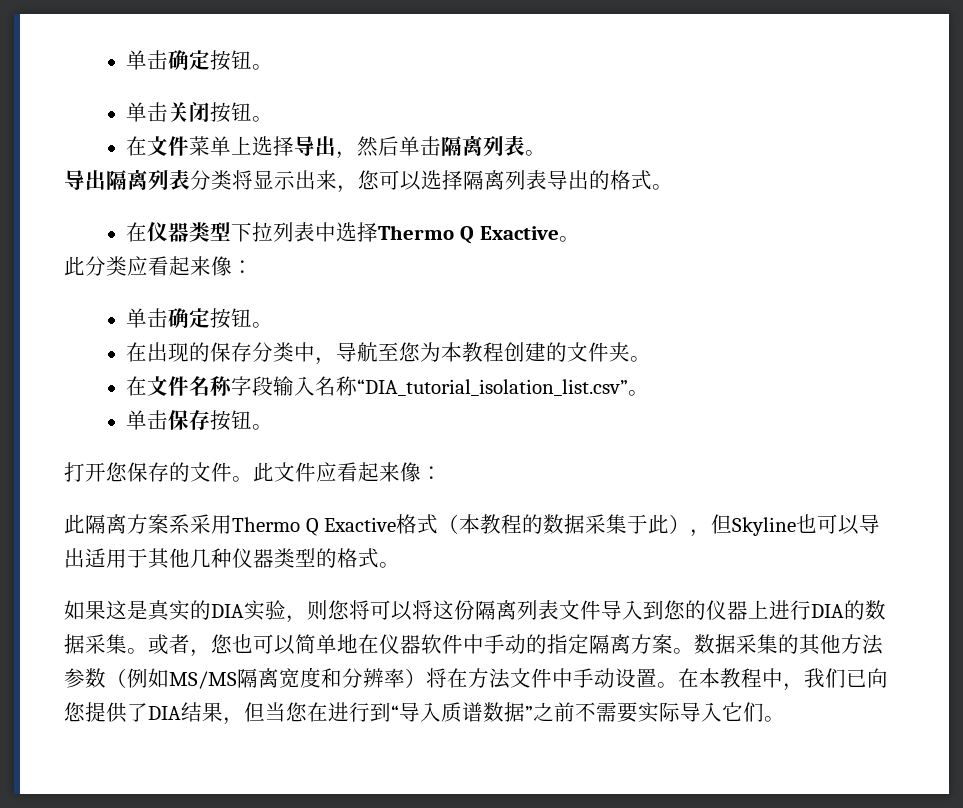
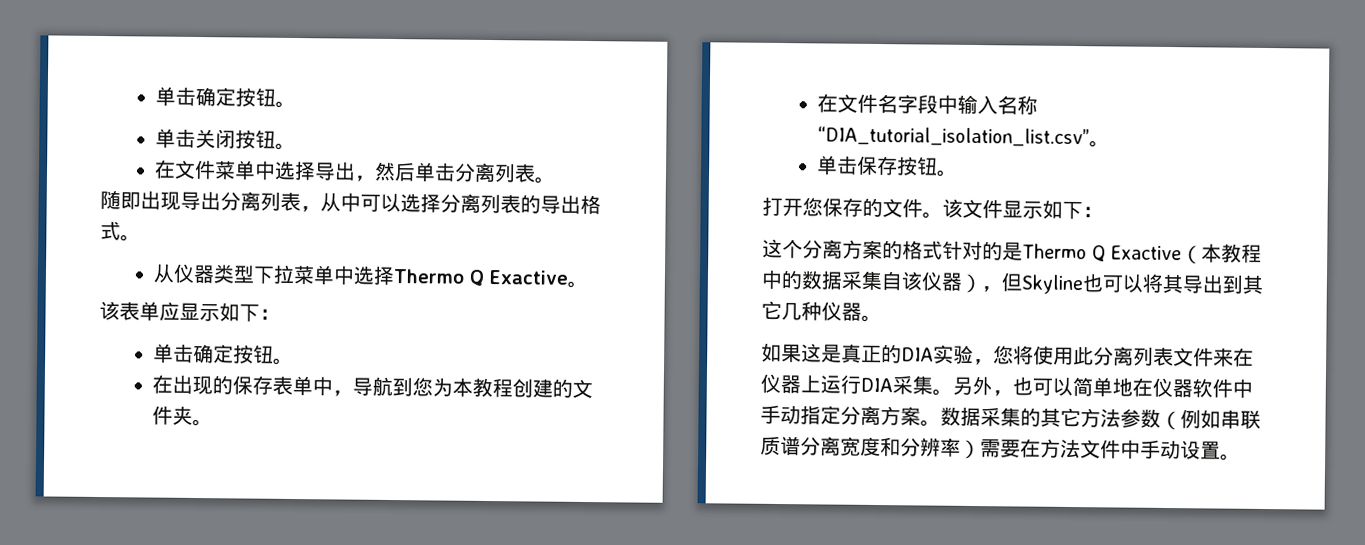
- 在文件菜单上选择导出，然后单击隔离列表。
+ 在文件菜单中选择导出，然后单击分离列表。
- 导出隔离列表分类将显示出来，您可以选择隔离列表导出的格式。
- 在仪器类型下拉列表中选择Thermo Q Exactive。
+ 随即出现导出分离列表，从中可以选择分离列表的导出格式。
+ 从仪器类型下拉菜单中选择Thermo Q Exactive。
- 此分类应看起来像：
+ 该表单应显示如下：
- 在出现的保存分类中，导航至您为本教程创建的文件夹。
+ 在出现的保存表单中，导航到您为本教程创建的文件夹。
- 在文件名称字段输入名称“DIA_tutorial_isolation_list.csv”。
+ 在文件名字段中输入名称“DIA_tutorial_isolation_list.csv”。
- 此文件应看起来像：
- 此隔离方案系采用Thermo Q Exactive格式（本教程的数据采集于此），但Skyline也可以导出适用于其他几种仪器类型的格式。
+ 该文件显示如下：
+ 这个分离方案的格式针对的是Thermo Q Exactive（本教程中的数据采集自该仪器），但Skyline也可以将其导出到其它几种仪器。
- 如果这是真实的DIA实验，则您将可以将这份隔离列表文件导入到您的仪器上进行DIA的数据采集。或者，您也可以简单地在仪器软件中手动的指定隔离方案。
+ 如果这是真正的DIA实验，您将使用此分离列表文件来在仪器上运行DIA采集。另外，也可以简单地在仪器软件中手动指定分离方案。
- 数据采集的其他方法参数（例如MS/MS隔离宽度和分辨率）将在方法文件中手动设置。在本教程中，我们已向您提供了DIA结果，但当您在进行到“导入质谱数据”之前不需要实际导入它们。
+ 数据采集的其它方法参数（例如串联质谱分离宽度和分辨率）需要在方法文件中手动设置。

